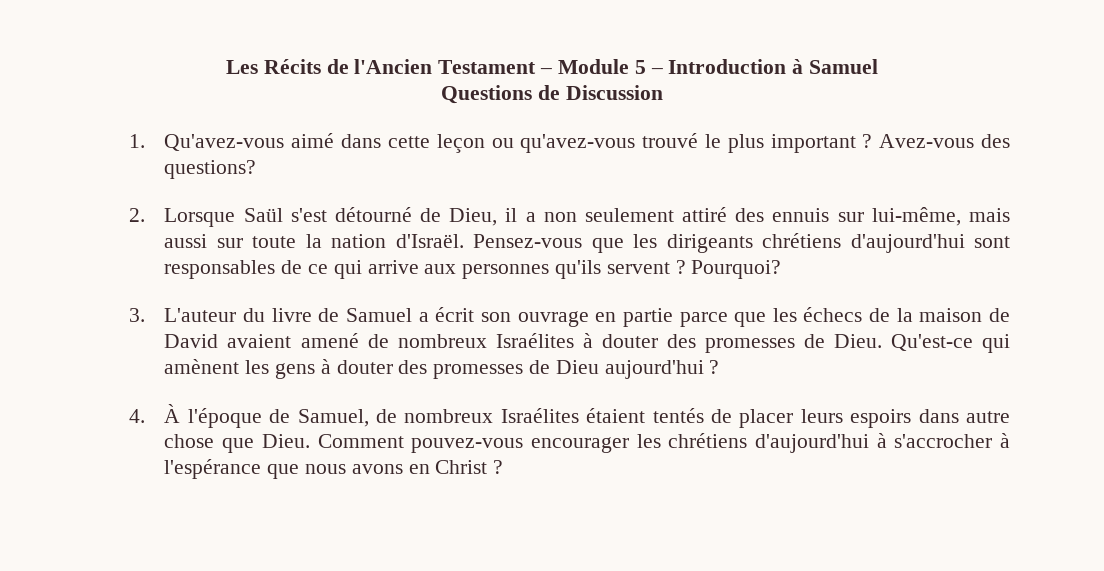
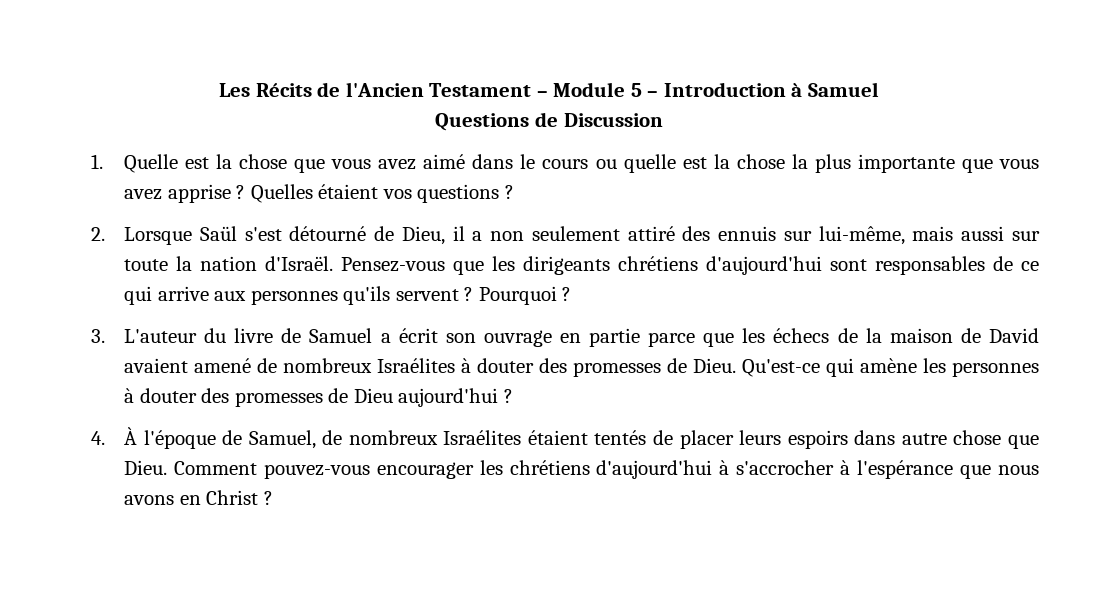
- 1. Qu'avez-vous aimé dans cette leçon ou qu'avez-vous trouvé le plus important ? Avez-vous des questions?
+ 1. Quelle est la chose que vous avez aimé dans le cours ou quelle est la chose la plus importante que vous avez apprise ? Quelles étaient vos questions ?
- Pourquoi?
+ Pourquoi ?
- Qu'est-ce qui amènent les gens à douter des promesses de Dieu aujourd'hui ?
+ Qu'est-ce qui amène les personnes à douter des promesses de Dieu aujourd'hui ?

